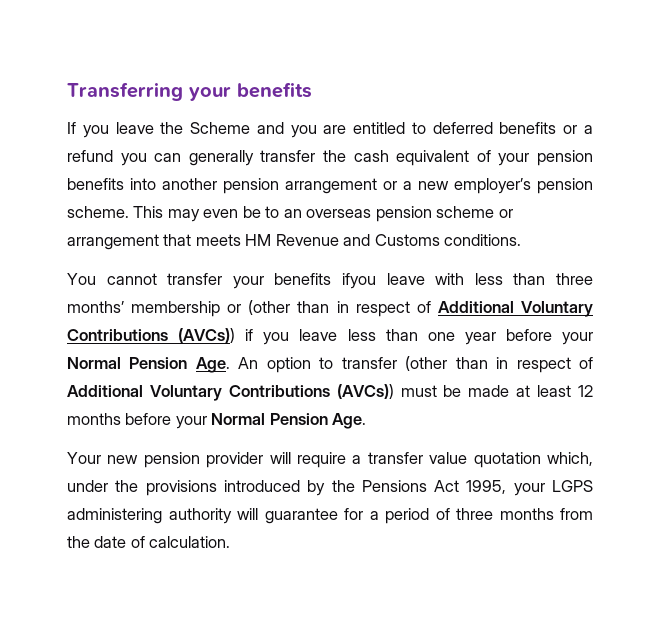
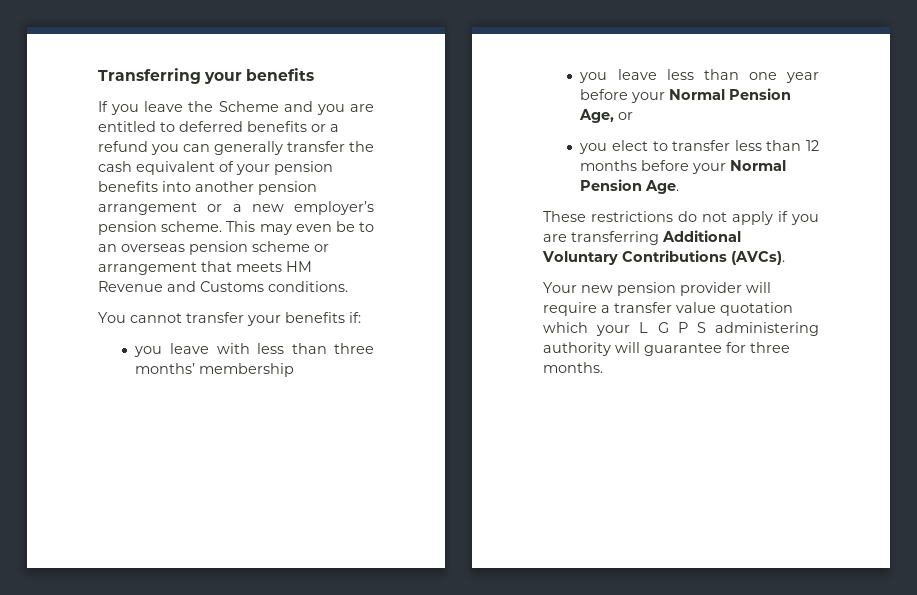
- You cannot transfer your benefits ifyou leave with less than three months’ membership or (other than in respect of Additional Voluntary Contributions (AVCs)) if you leave less than one year before your Normal Pension Age. An option to transfer (other than in respect of Additional Voluntary Contributions (AVCs)) must be made at least 12 months before your Normal Pension Age.
+ You cannot transfer your benefits if:
+ you leave with less than three months’ membership
+ you leave less than one year before your Normal Pension Age, or
+ you elect to transfer less than 12 months before your Normal Pension Age.
+ These restrictions do not apply if you are transferring Additional Voluntary Contributions (AVCs).
- Your new pension provider will require a transfer value quotation which, under the provisions introduced by the Pensions Act 1995, your LGPS administering authority will guarantee for a period of three months from the date of calculation.
+ Your new pension provider will require a transfer value quotation which your L G P S administering authority will guarantee for three months.

